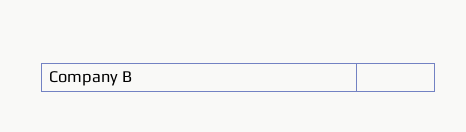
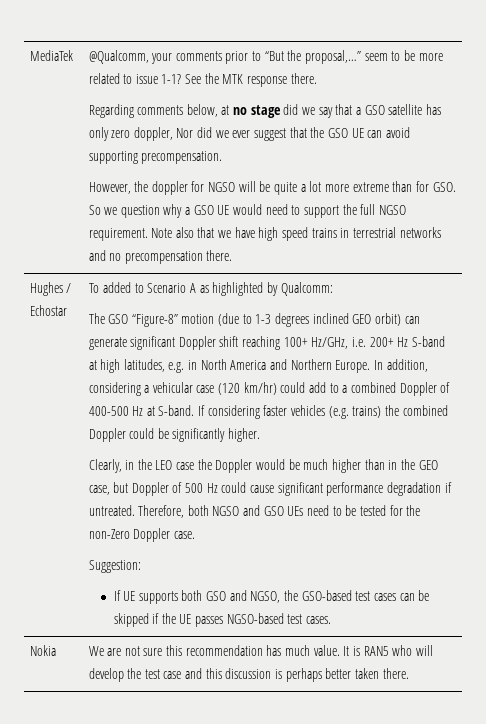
- Company B
+ MediaTek | @Qualcomm, your comments prior to “But the proposal,…” seem to be more related to issue 1-1? See the MTK response there.
+ Regarding comments below, at no stage did we say that a GSO satellite has only zero doppler, Nor did we ever suggest that the GSO UE can avoid supporting precompensation.
+ However, the doppler for NGSO will be quite a lot more extreme than for GSO. So we question why a GSO UE would need to support the full NGSO requirement. Note also that we have high speed trains in terrestrial networks and no precompensation there.
+ Hughes / Echostar | To added to Scenario A as highlighted by Qualcomm:
+ The GSO “Figure-8” motion (due to 1-3 degrees inclined GEO orbit) can generate significant Doppler shift reaching 100+ Hz/GHz, i.e. 200+ Hz S-band at high latitudes, e.g. in North America and Northern Europe. In addition, considering a vehicular case (120 km/hr) could add to a combined Doppler of 400-500 Hz at S-band. If considering faster vehicles (e.g. trains) the combined Doppler could be significantly higher.
+ Clearly, in the LEO case the Doppler would be much higher than in the GEO case, but Doppler of 500 Hz could cause significant performance degradation if untreated. Therefore, both NGSO and GSO UEs need to be tested for the non-Zero Doppler case.
+ Suggestion:
+ If UE supports both GSO and NGSO, the GSO-based test cases can be skipped if the UE passes NGSO-based test cases.
+ Nokia | We are not sure this recommendation has much value. It is RAN5 who will develop the test case and this discussion is perhaps better taken there.

